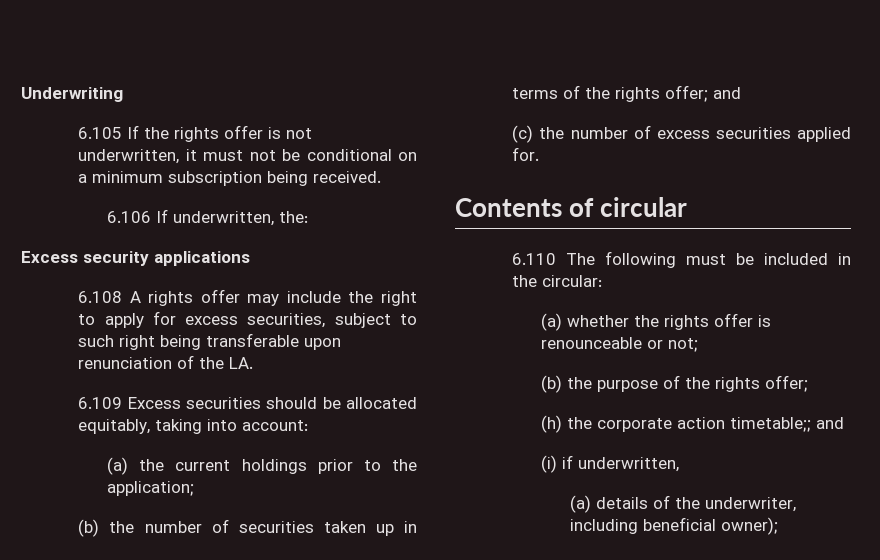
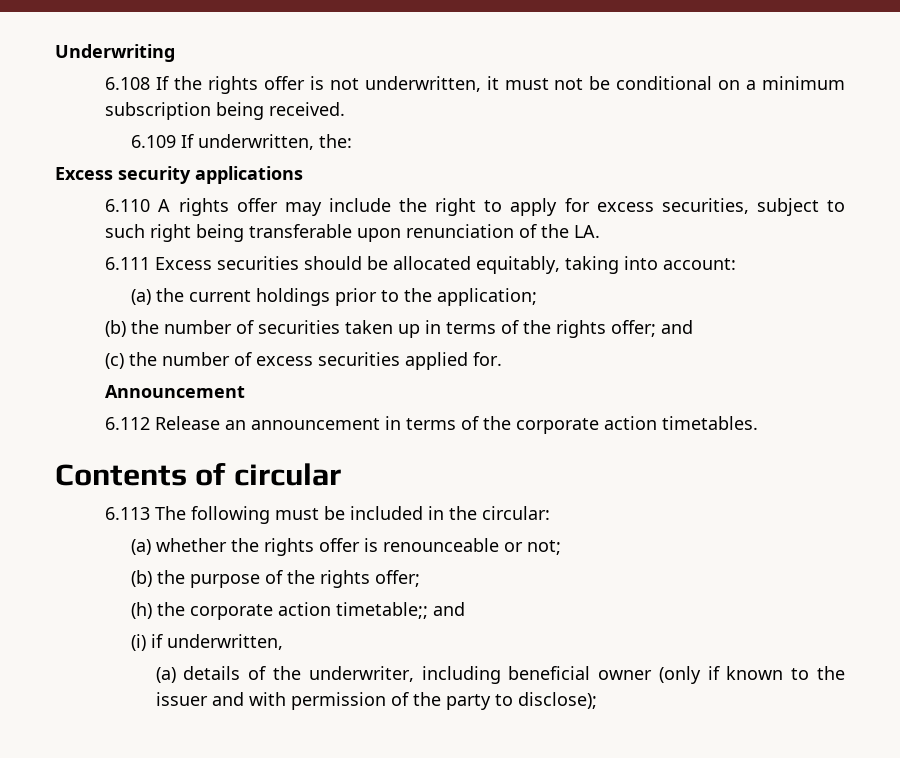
- 6.105 If the rights offer is not underwritten, it must not be conditional on a minimum subscription being received.
+ 6.108 If the rights offer is not underwritten, it must not be conditional on a minimum subscription being received.
- 6.106 If underwritten, the:
+ 6.109 If underwritten, the:
- 6.108 A rights offer may include the right to apply for excess securities, subject to such right being transferable upon renunciation of the LA.
+ 6.110 A rights offer may include the right to apply for excess securities, subject to such right being transferable upon renunciation of the LA.
- 6.109 Excess securities should be allocated equitably, taking into account:
+ 6.111 Excess securities should be allocated equitably, taking into account:
+ Announcement
+ 6.112 Release an announcement in terms of the corporate action timetables.
- 6.110 The following must be included in the circular:
+ 6.113 The following must be included in the circular:
- (a) details of the underwriter, including beneficial owner);
+ (a) details of the underwriter, including beneficial owner (only if known to the issuer and with permission of the party to disclose);

